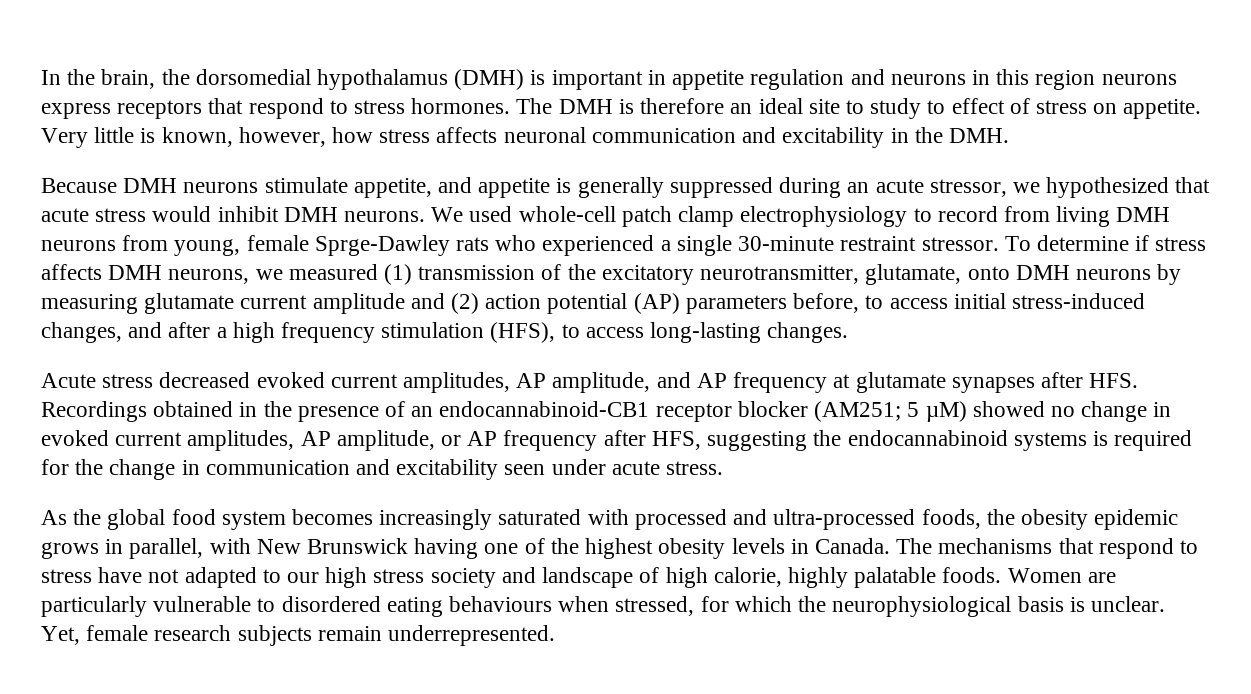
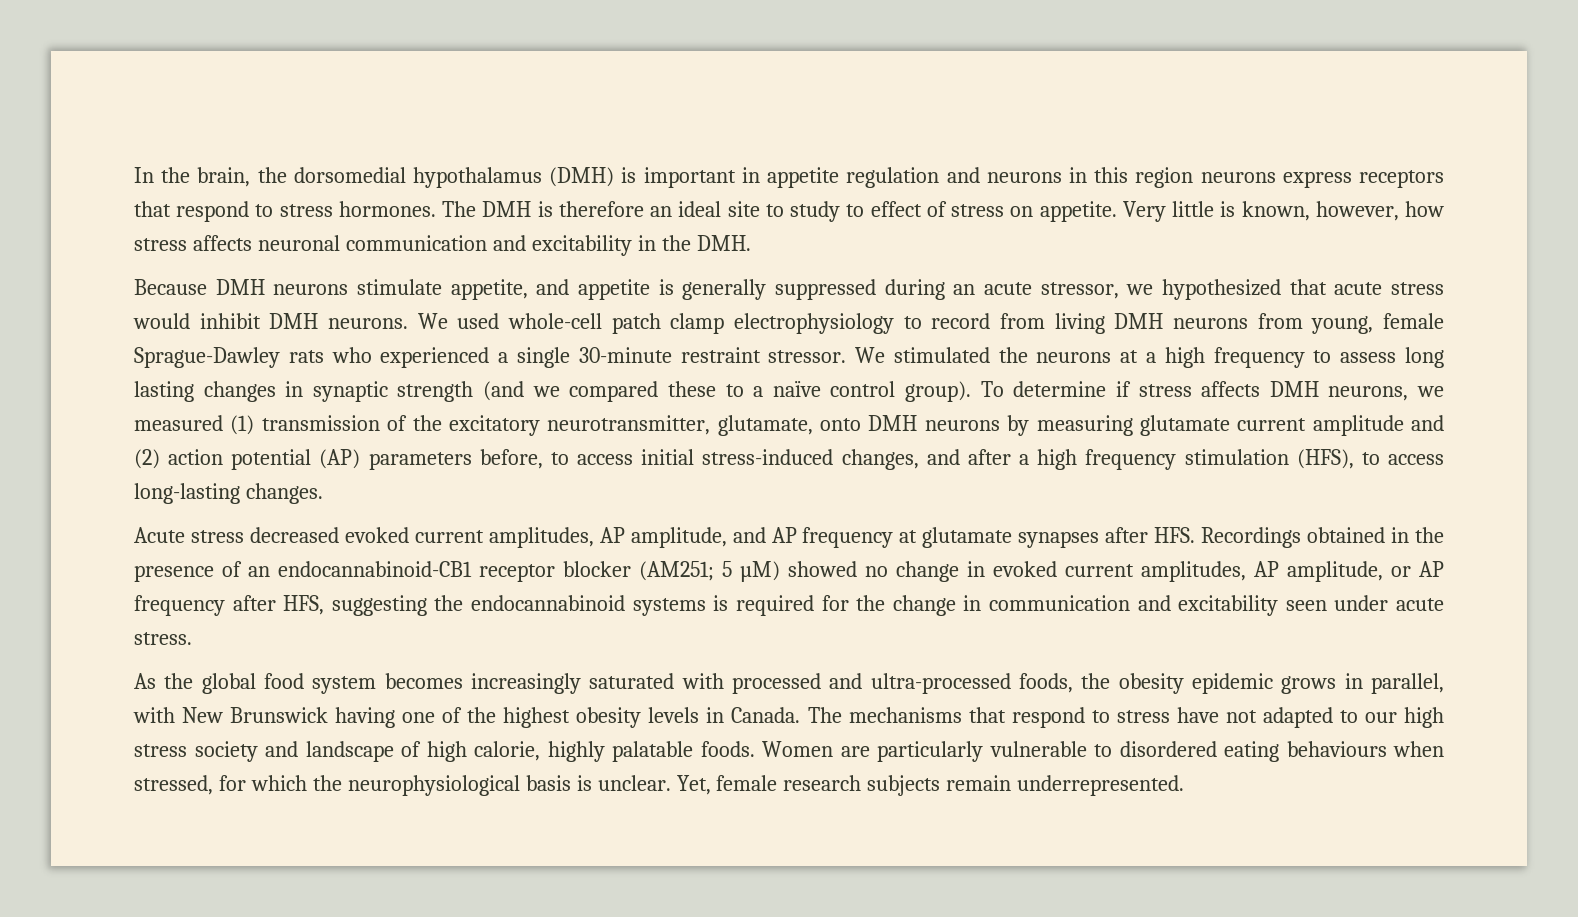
- We used whole-cell patch clamp electrophysiology to record from living DMH neurons from young, female Sprge-Dawley rats who experienced a single 30-minute restraint stressor.
+ We used whole-cell patch clamp electrophysiology to record from living DMH neurons from young, female Sprague-Dawley rats who experienced a single 30-minute restraint stressor.
+ We stimulated the neurons at a high frequency to assess long lasting changes in synaptic strength (and we compared these to a naïve control group).

